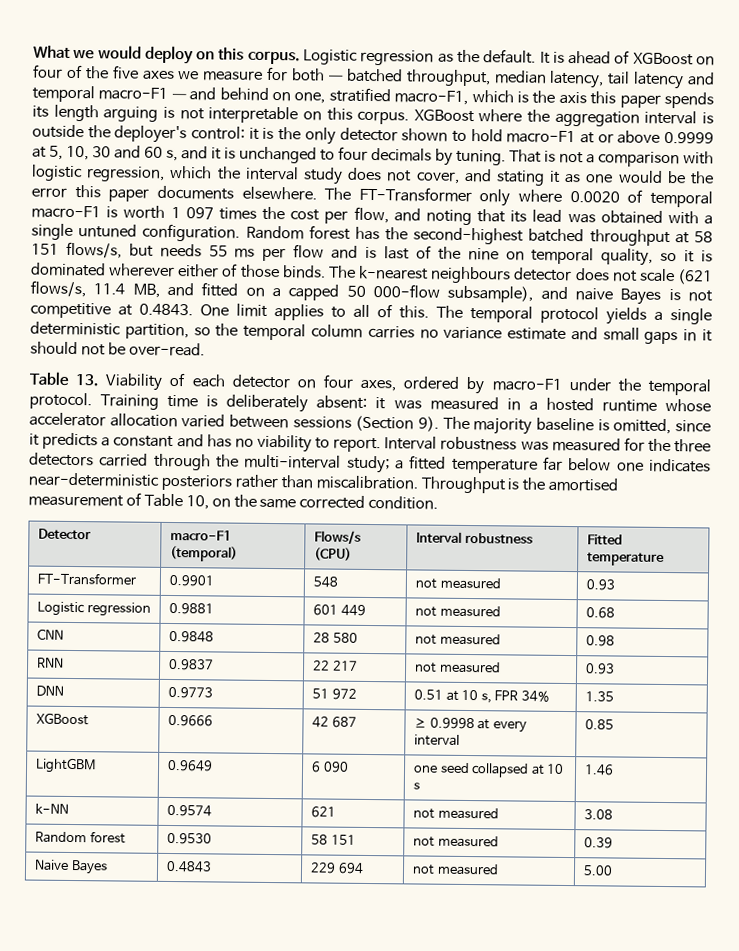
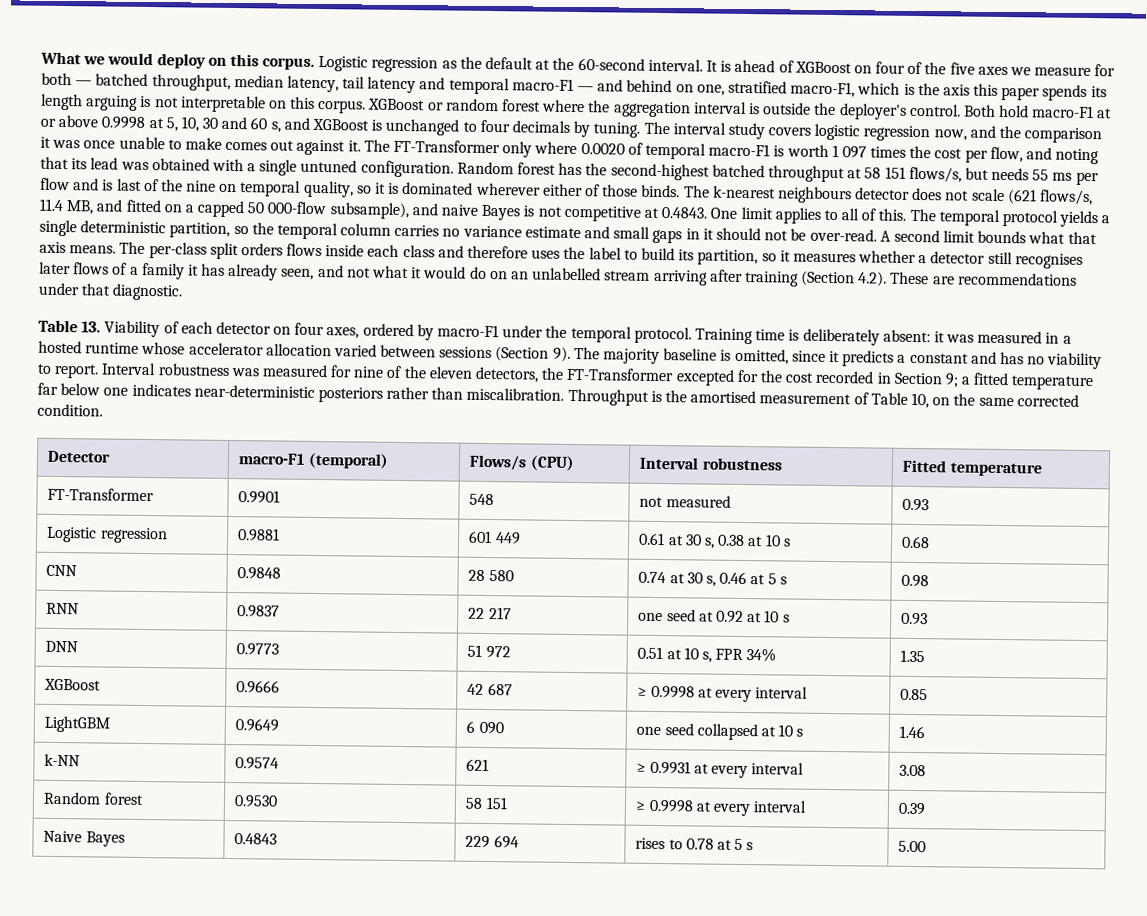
- Logistic regression as the default.
+ Logistic regression as the default at the 60-second interval.
- XGBoost where the aggregation interval is outside the deployer's control: it is the only detector shown to hold macro-F1 at or above 0.9999 at 5, 10, 30 and 60 s, and it is unchanged to four decimals by tuning.
+ XGBoost or random forest where the aggregation interval is outside the deployer's control. Both hold macro-F1 at or above 0.9998 at 5, 10, 30 and 60 s, and XGBoost is unchanged to four decimals by tuning.
- That is not a comparison with logistic regression, which the interval study does not cover, and stating it as one would be the error this paper documents elsewhere.
+ The interval study covers logistic regression now, and the comparison it was once unable to make comes out against it.
+ A second limit bounds what that axis means. The per-class split orders flows inside each class and therefore uses the label to build its partition, so it measures whether a detector still recognises later flows of a family it has already seen, and not what it would do on an unlabelled stream arriving after training (Section 4.2). These are recommendations under that diagnostic.
- Interval robustness was measured for the three detectors carried through the multi-interval study; a fitted temperature far below one indicates near-deterministic posteriors rather than miscalibration.
+ Interval robustness was measured for nine of the eleven detectors, the FT-Transformer excepted for the cost recorded in Section 9; a fitted temperature far below one indicates near-deterministic posteriors rather than miscalibration.
- Logistic regression | 0.9881 | 601 449 | not measured | 0.68
+ Logistic regression | 0.9881 | 601 449 | 0.61 at 30 s, 0.38 at 10 s | 0.68
- CNN | 0.9848 | 28 580 | not measured | 0.98
+ CNN | 0.9848 | 28 580 | 0.74 at 30 s, 0.46 at 5 s | 0.98
- RNN | 0.9837 | 22 217 | not measured | 0.93
+ RNN | 0.9837 | 22 217 | one seed at 0.92 at 10 s | 0.93
- k-NN | 0.9574 | 621 | not measured | 3.08
+ k-NN | 0.9574 | 621 | ≥ 0.9931 at every interval | 3.08
- Random forest | 0.9530 | 58 151 | not measured | 0.39
+ Random forest | 0.9530 | 58 151 | ≥ 0.9998 at every interval | 0.39
- Naive Bayes | 0.4843 | 229 694 | not measured | 5.00
+ Naive Bayes | 0.4843 | 229 694 | rises to 0.78 at 5 s | 5.00

